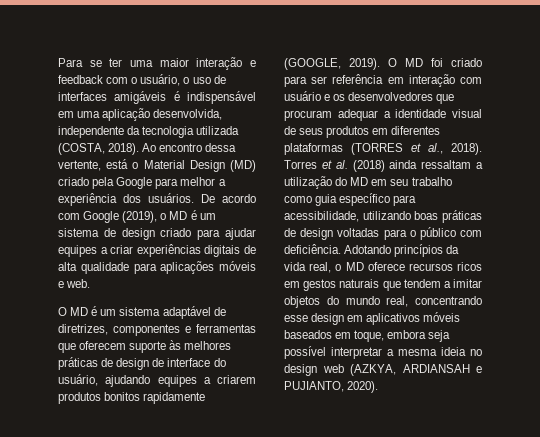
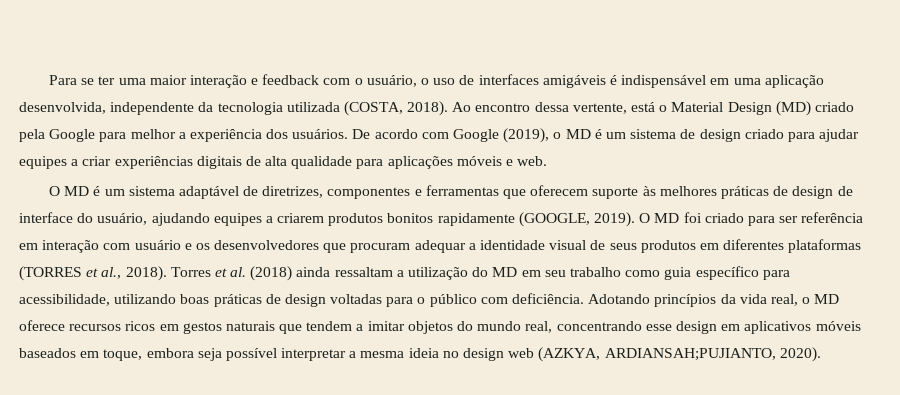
- Adotando princípios da vida real, o MD oferece recursos ricos em gestos naturais que tendem a imitar objetos do mundo real, concentrando esse design em aplicativos móveis baseados em toque, embora seja possível interpretar a mesma ideia no design web (AZKYA, ARDIANSAH e PUJIANTO, 2020).
+ Adotando princípios da vida real, o MD oferece recursos ricos em gestos naturais que tendem a imitar objetos do mundo real, concentrando esse design em aplicativos móveis baseados em toque, embora seja possível interpretar a mesma ideia no design web (AZKYA, ARDIANSAH;PUJIANTO, 2020).

